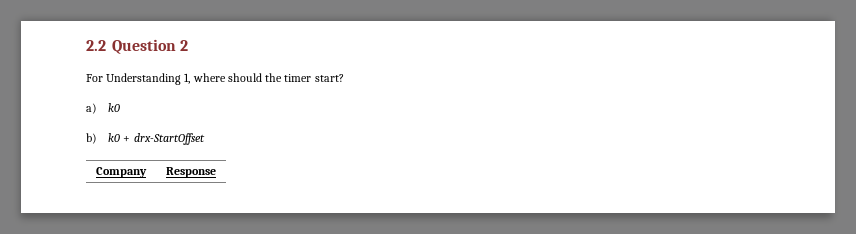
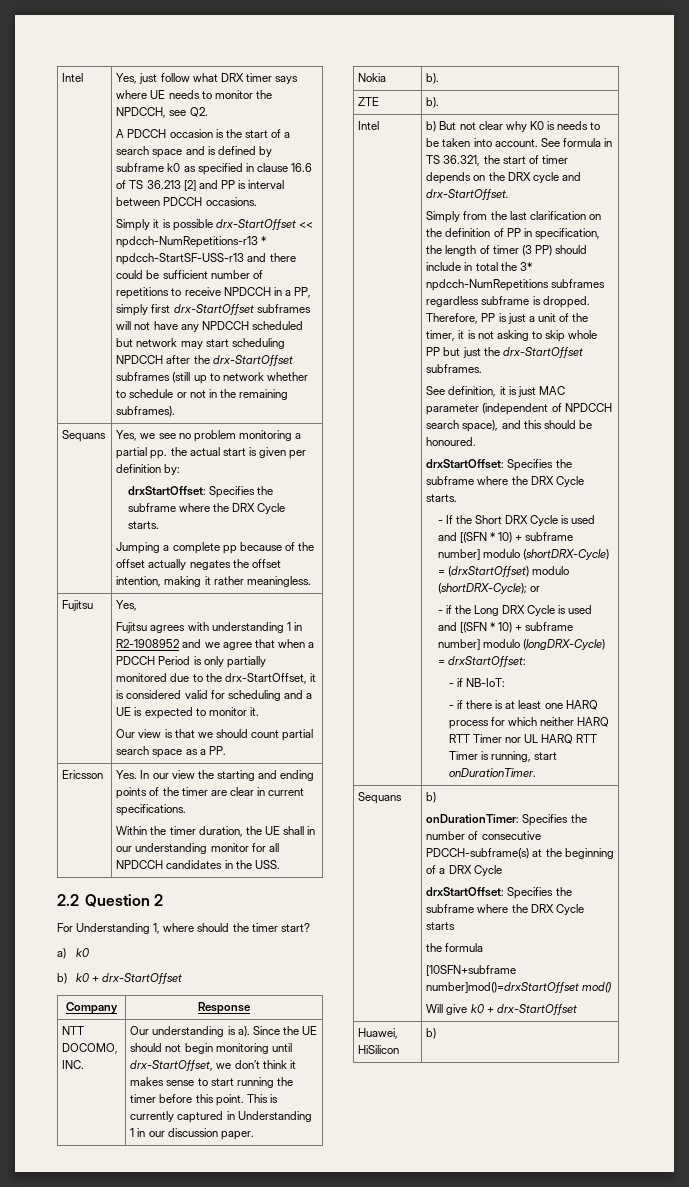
+ Intel | Yes, just follow what DRX timer says where UE needs to monitor the NPDCCH, see Q2.
+ A PDCCH occasion is the start of a search space and is defined by subframe k0 as specified in clause 16.6 of TS 36.213 [2] and PP is interval between PDCCH occasions.
+ Simply it is possible drx-StartOffset << npdcch-NumRepetitions-r13 * npdcch-StartSF-USS-r13 and there could be sufficient number of repetitions to receive NPDCCH in a PP, simply first drx-StartOffset subframes will not have any NPDCCH scheduled but network may start scheduling NPDCCH after the drx-StartOffset subframes (still up to network whether to schedule or not in the remaining subframes).
+ Sequans | Yes, we see no problem monitoring a partial pp. the actual start is given per definition by:
+ drxStartOffset: Specifies the subframe where the DRX Cycle starts.
+ Jumping a complete pp because of the offset actually negates the offset intention, making it rather meaningless.
+ Fujitsu | Yes,
+ Fujitsu agrees with understanding 1 in R2-1908952 and we agree that when a PDCCH Period is only partially monitored due to the drx-StartOffset, it is considered valid for scheduling and a UE is expected to monitor it.
+ Our view is that we should count partial search space as a PP.
+ Ericsson | Yes. In our view the starting and ending points of the timer are clear in current specifications.
+ Within the timer duration, the UE shall in our understanding monitor for all NPDCCH candidates in the USS.
+ NTT DOCOMO, INC. | Our understanding is a). Since the UE should not begin monitoring until drx-StartOffset, we don’t think it makes sense to start running the timer before this point. This is currently captured in Understanding 1 in our discussion paper.
+ Nokia | b).
+ ZTE | b).
+ Intel | b) But not clear why K0 is needs to be taken into account. See formula in TS 36.321, the start of timer depends on the DRX cycle and drx-StartOffset.
+ Simply from the last clarification on the definition of PP in specification, the length of timer (3 PP) should include in total the 3* npdcch-NumRepetitions subframes regardless subframe is dropped. Therefore, PP is just a unit of the timer, it is not asking to skip whole PP but just the drx-StartOffset subframes.
+ See definition, it is just MAC parameter (independent of NPDCCH search space), and this should be honoured.
+ drxStartOffset: Specifies the subframe where the DRX Cycle starts.
+ - If the Short DRX Cycle is used and [(SFN * 10) + subframe number] modulo (shortDRX-Cycle) = (drxStartOffset) modulo (shortDRX-Cycle); or
+ - if the Long DRX Cycle is used and [(SFN * 10) + subframe number] modulo (longDRX-Cycle) = drxStartOffset:
+ - if NB-IoT:
+ - if there is at least one HARQ process for which neither HARQ RTT Timer nor UL HARQ RTT Timer is running, start onDurationTimer.
+ Sequans | b)
+ onDurationTimer: Specifies the number of consecutive PDCCH-subframe(s) at the beginning of a DRX Cycle
+ drxStartOffset: Specifies the subframe where the DRX Cycle starts
+ the formula
+ [10SFN+subframe number]mod()=drxStartOffset mod()
+ Will give k0 + drx-StartOffset
+ Huawei, HiSilicon | b)

